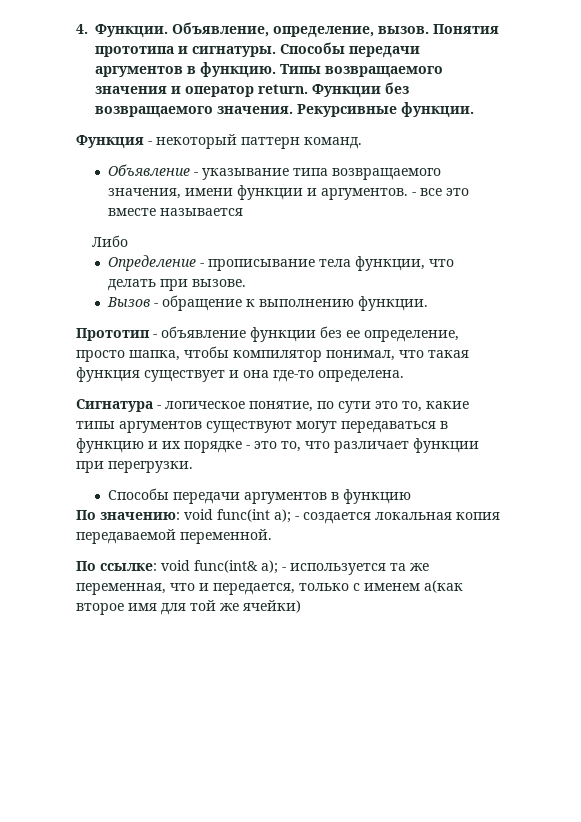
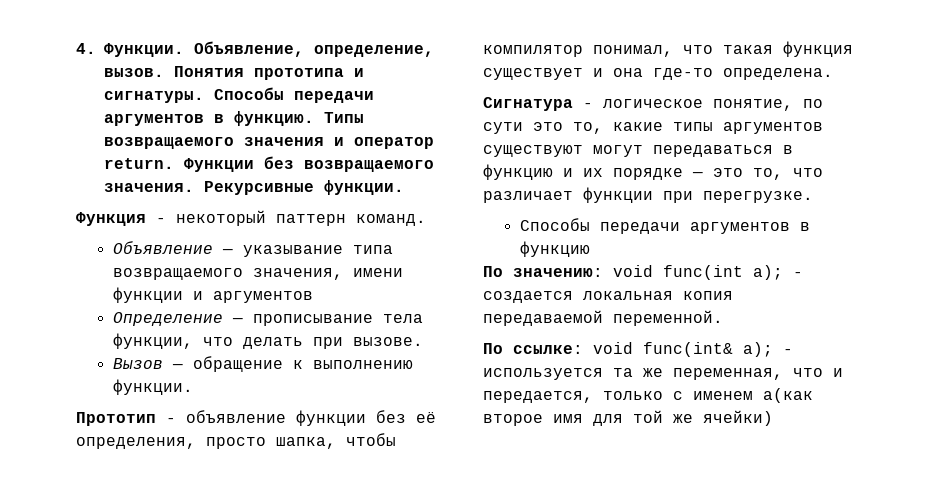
- Объявление - указывание типа возвращаемого значения, имени функции и аргументов. - все это вместе называется
- Либо
+ Объявление — указывание типа возвращаемого значения, имени функции и аргументов
- Определение - прописывание тела функции, что делать при вызове.
+ Определение — прописывание тела функции, что делать при вызове.
- Вызов - обращение к выполнению функции.
+ Вызов — обращение к выполнению функции.
- Прототип - объявление функции без ее определение, просто шапка, чтобы компилятор понимал, что такая функция существует и она где-то определена.
+ Прототип - объявление функции без её определения, просто шапка, чтобы компилятор понимал, что такая функция существует и она где-то определена.
- Сигнатура - логическое понятие, по сути это то, какие типы аргументов существуют могут передаваться в функцию и их порядке - это то, что различает функции при перегрузки.
+ Сигнатура - логическое понятие, по сути это то, какие типы аргументов существуют могут передаваться в функцию и их порядке — это то, что различает функции при перегрузке.

